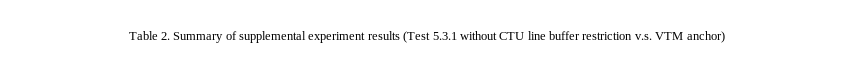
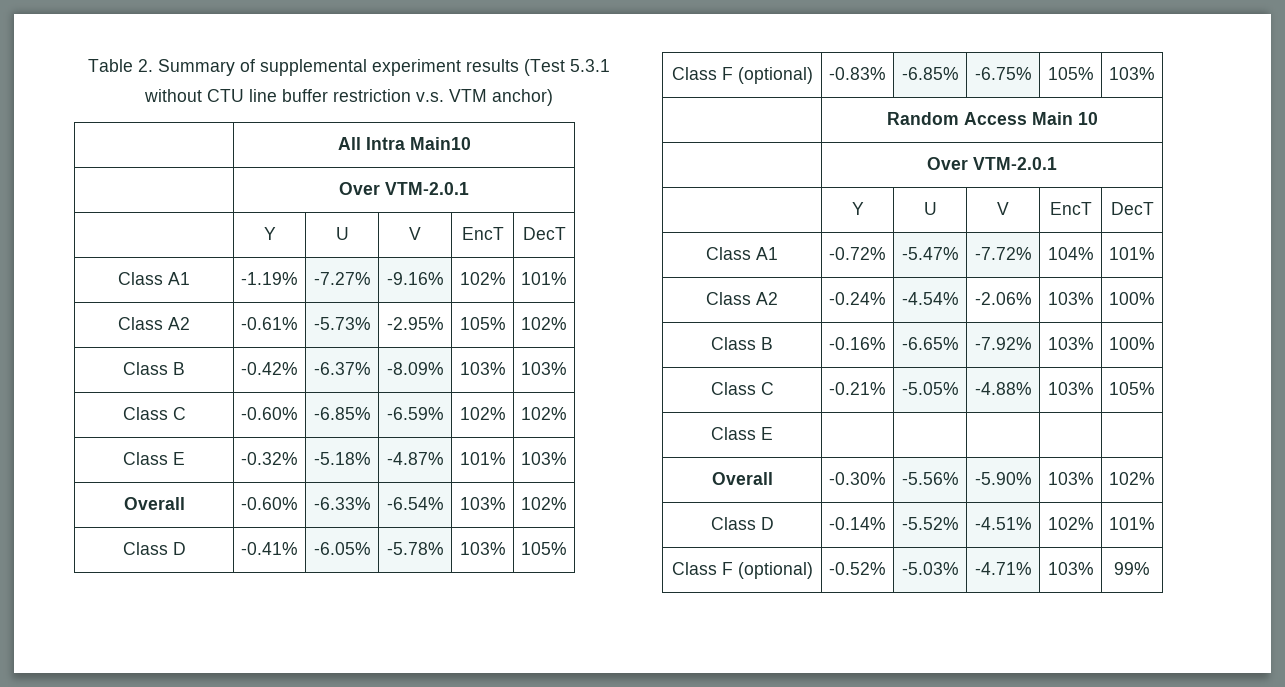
+ | All Intra Main10
+ | Over VTM-2.0.1
+ | Y | U | V | EncT | DecT
+ Class A1 | -1.19% | -7.27% | -9.16% | 102% | 101%
+ Class A2 | -0.61% | -5.73% | -2.95% | 105% | 102%
+ Class B | -0.42% | -6.37% | -8.09% | 103% | 103%
+ Class C | -0.60% | -6.85% | -6.59% | 102% | 102%
+ Class E | -0.32% | -5.18% | -4.87% | 101% | 103%
+ Overall | -0.60% | -6.33% | -6.54% | 103% | 102%
+ Class D | -0.41% | -6.05% | -5.78% | 103% | 105%
+ Class F (optional) | -0.83% | -6.85% | -6.75% | 105% | 103%
+ | Random Access Main 10
+ | Over VTM-2.0.1
+ | Y | U | V | EncT | DecT
+ Class A1 | -0.72% | -5.47% | -7.72% | 104% | 101%
+ Class A2 | -0.24% | -4.54% | -2.06% | 103% | 100%
+ Class B | -0.16% | -6.65% | -7.92% | 103% | 100%
+ Class C | -0.21% | -5.05% | -4.88% | 103% | 105%
+ Class E | | | | |
+ Overall | -0.30% | -5.56% | -5.90% | 103% | 102%
+ Class D | -0.14% | -5.52% | -4.51% | 102% | 101%
+ Class F (optional) | -0.52% | -5.03% | -4.71% | 103% | 99%

